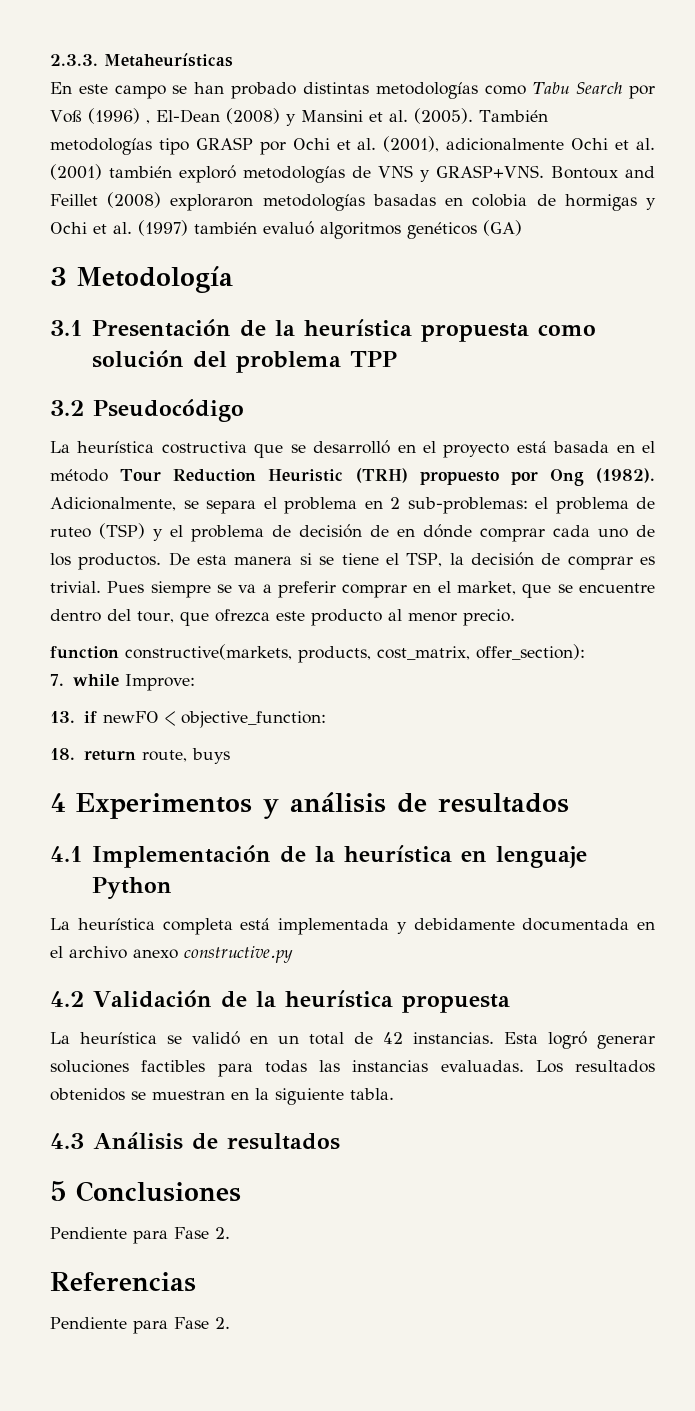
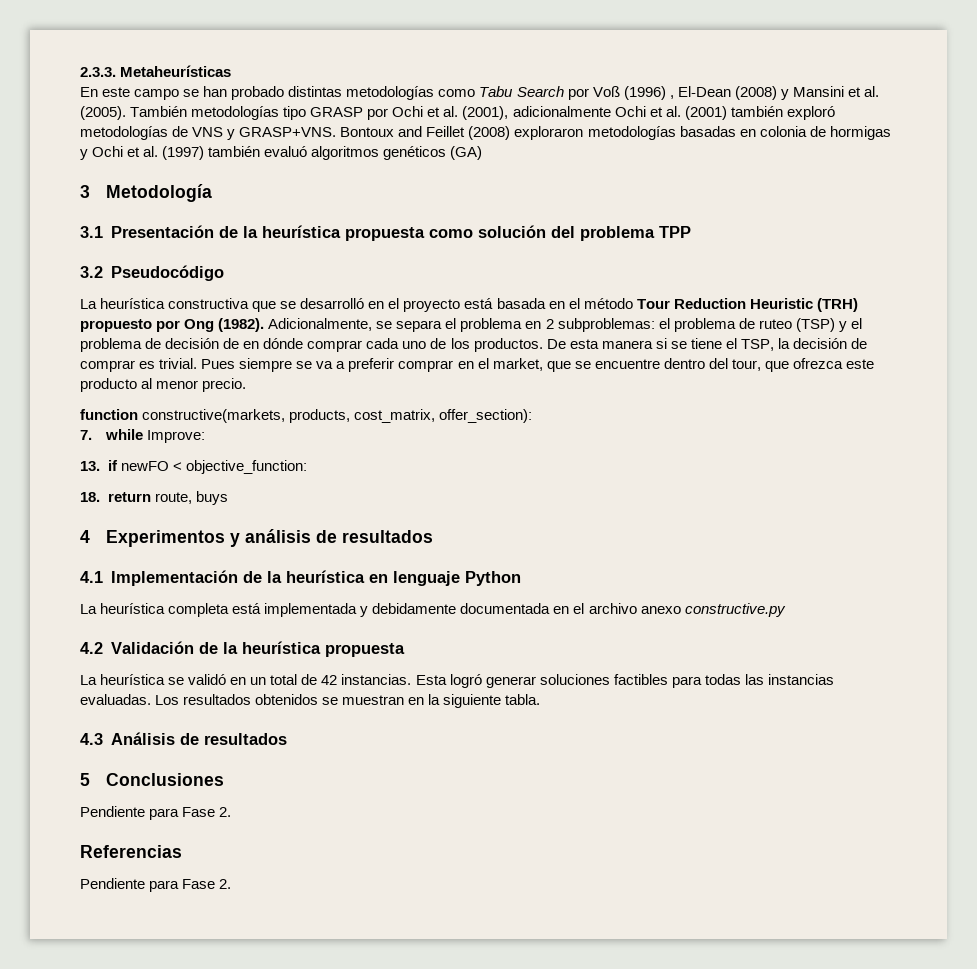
- Bontoux and Feillet (2008) exploraron metodologías basadas en colobia de hormigas y Ochi et al. (1997) también evaluó algoritmos genéticos (GA)
+ Bontoux and Feillet (2008) exploraron metodologías basadas en colonia de hormigas y Ochi et al. (1997) también evaluó algoritmos genéticos (GA)
- La heurística costructiva que se desarrolló en el proyecto está basada en el método Tour Reduction Heuristic (TRH) propuesto por Ong (1982).
+ La heurística constructiva que se desarrolló en el proyecto está basada en el método Tour Reduction Heuristic (TRH) propuesto por Ong (1982).
- Adicionalmente, se separa el problema en 2 sub-problemas: el problema de ruteo (TSP) y el problema de decisión de en dónde comprar cada uno de los productos.
+ Adicionalmente, se separa el problema en 2 subproblemas: el problema de ruteo (TSP) y el problema de decisión de en dónde comprar cada uno de los productos.

